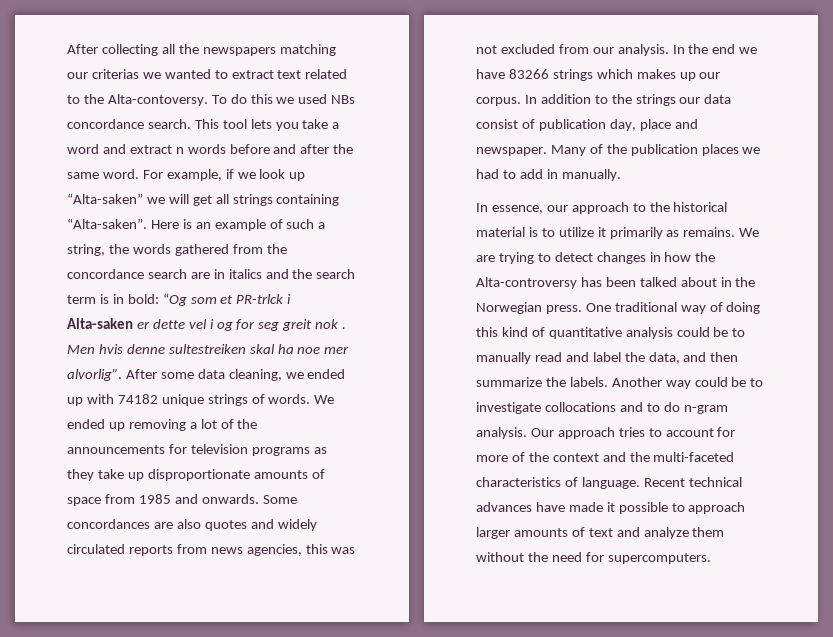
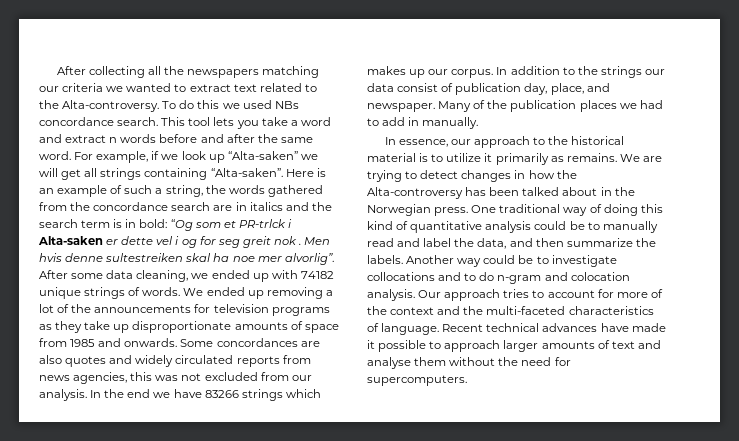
- After collecting all the newspapers matching our criterias we wanted to extract text related to the Alta-contoversy.
+ After collecting all the newspapers matching our criteria we wanted to extract text related to the Alta-controversy.
- In addition to the strings our data consist of publication day, place and newspaper.
+ In addition to the strings our data consist of publication day, place, and newspaper.
- Another way could be to investigate collocations and to do n-gram analysis.
+ Another way could be to investigate collocations and to do n-gram and colocation analysis.
- Recent technical advances have made it possible to approach larger amounts of text and analyze them without the need for supercomputers.
+ Recent technical advances have made it possible to approach larger amounts of text and analyse them without the need for supercomputers.

